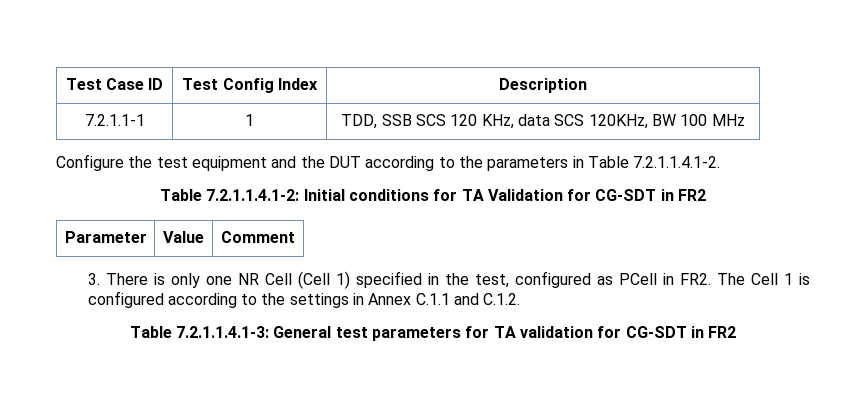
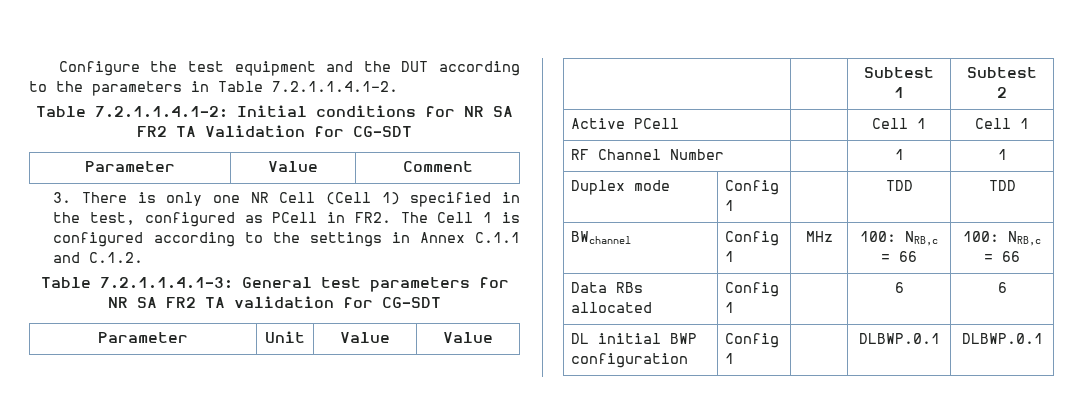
- Test Case ID | Test Config Index | Description
- 7.2.1.1-1 | 1 | TDD, SSB SCS 120 KHz, data SCS 120KHz, BW 100 MHz
- Table 7.2.1.1.4.1-2: Initial conditions for TA Validation for CG-SDT in FR2
+ Table 7.2.1.1.4.1-2: Initial conditions for NR SA FR2 TA Validation for CG-SDT
- Table 7.2.1.1.4.1-3: General test parameters for TA validation for CG-SDT in FR2
+ Table 7.2.1.1.4.1-3: General test parameters for NR SA FR2 TA validation for CG-SDT
+ Parameter | Unit | Value | Value
+ | | Subtest 1 | Subtest 2
+ Active PCell | | Cell 1 | Cell 1
+ RF Channel Number | | 1 | 1
+ Duplex mode | Config 1 | | TDD | TDD
+ BWchannel | Config 1 | MHz | 100: NRB,c = 66 | 100: NRB,c = 66
+ Data RBs allocated | Config 1 | | 6 | 6
+ DL initial BWP configuration | Config 1 | | DLBWP.0.1 | DLBWP.0.1

